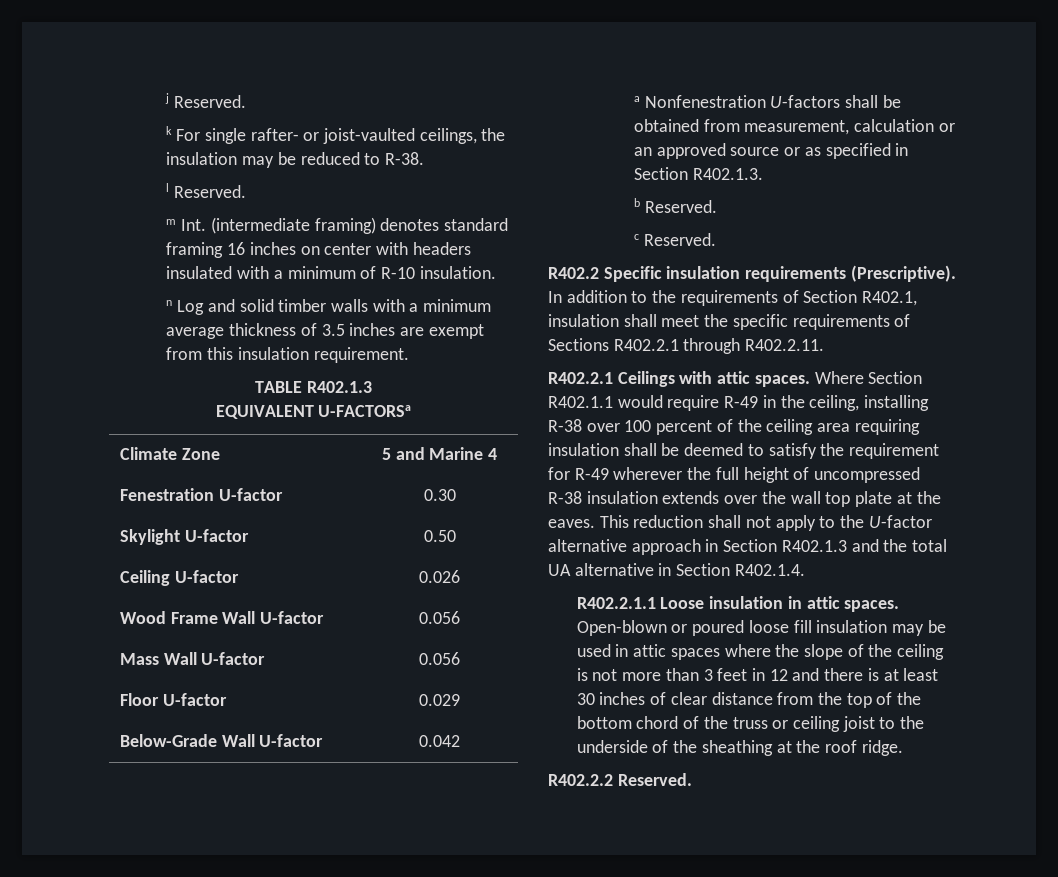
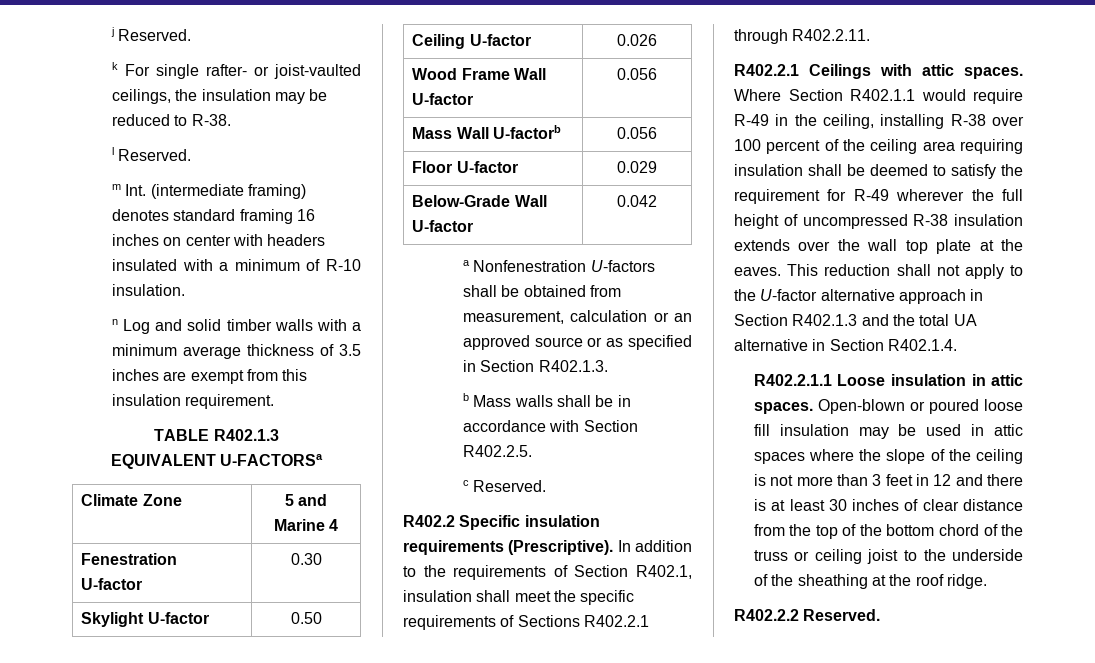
- Mass Wall U-factor | 0.056
+ Mass Wall U-factorb | 0.056
- b Reserved.
+ b Mass walls shall be in accordance with Section R402.2.5.

